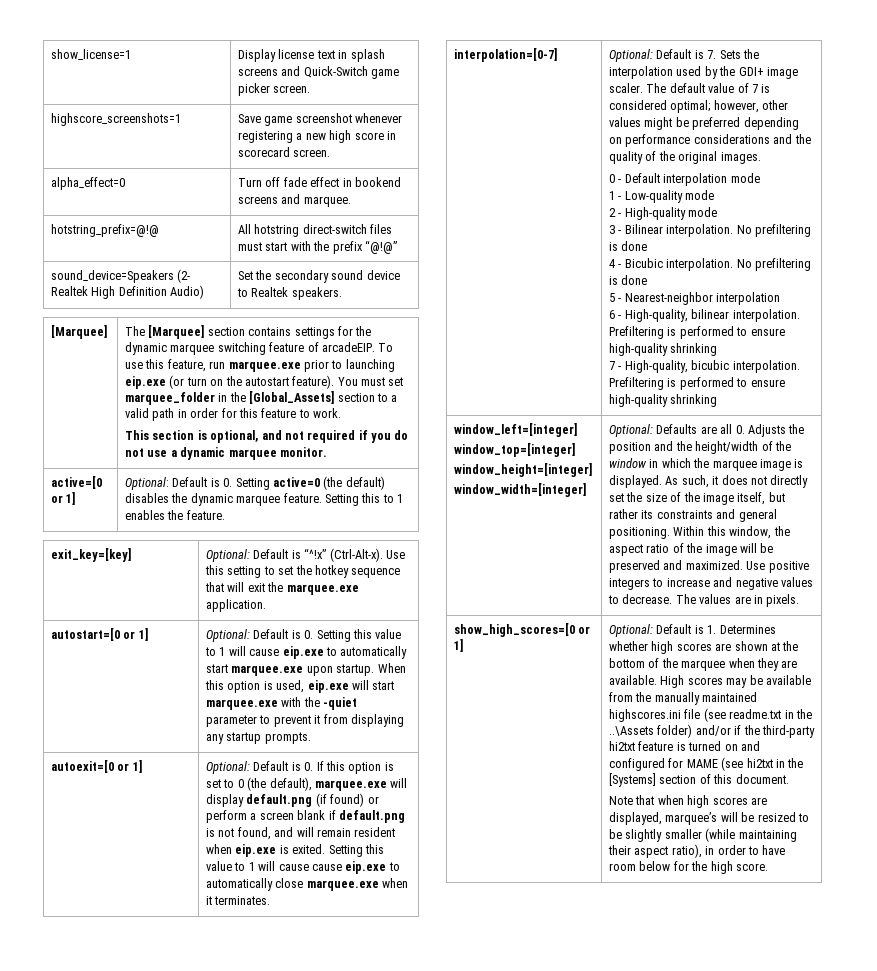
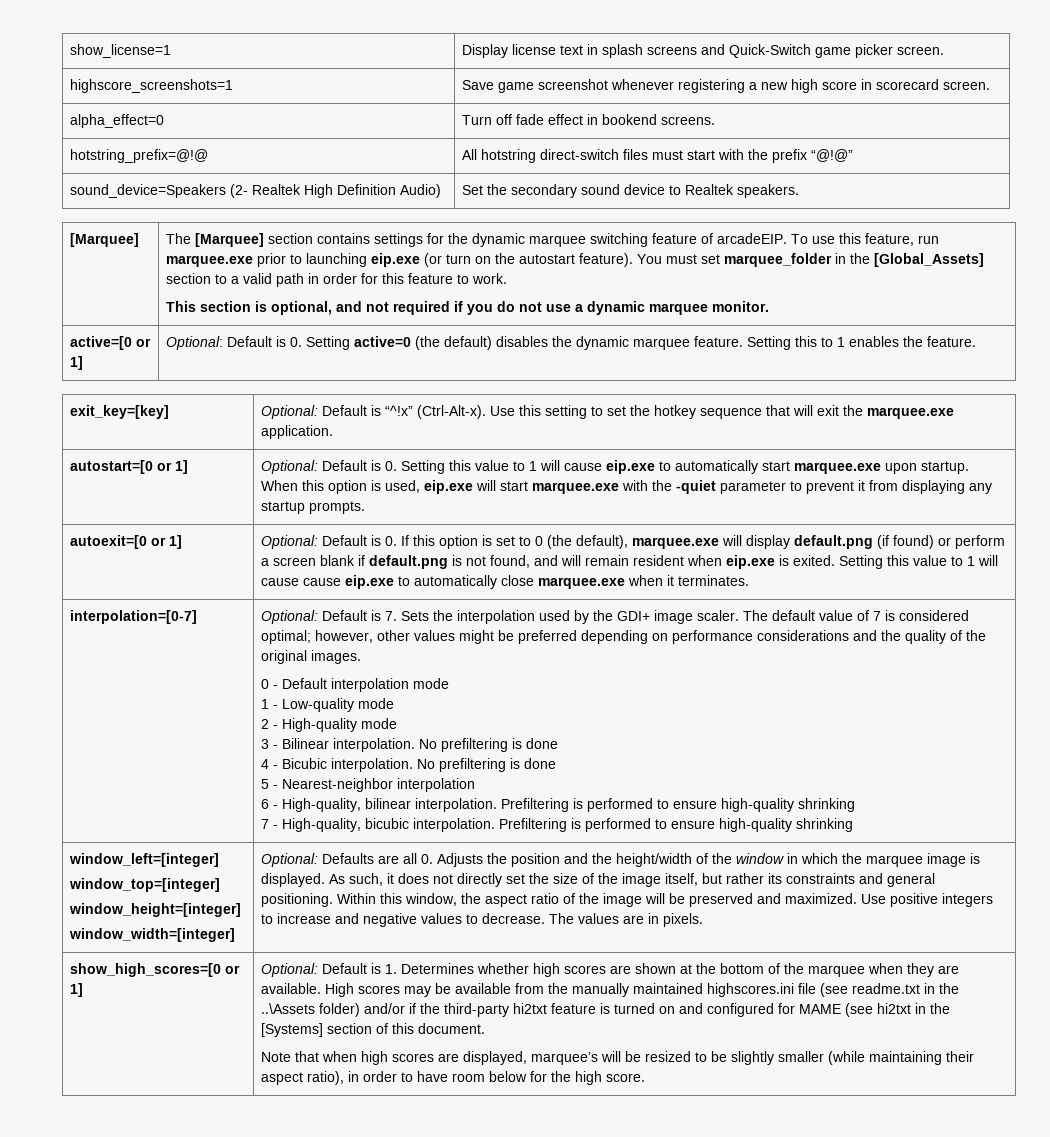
- alpha_effect=0 | Turn off fade effect in bookend screens and marquee.
+ alpha_effect=0 | Turn off fade effect in bookend screens.

